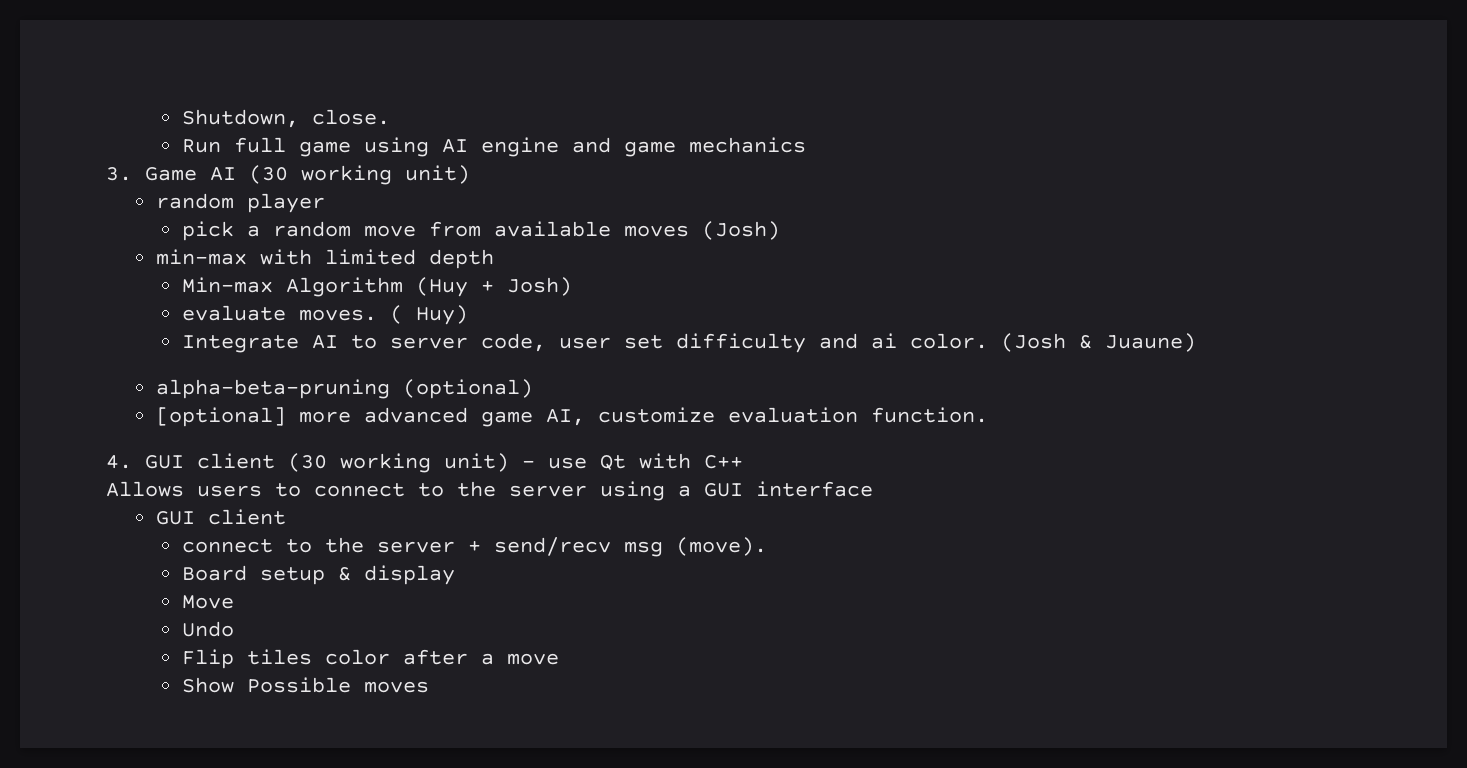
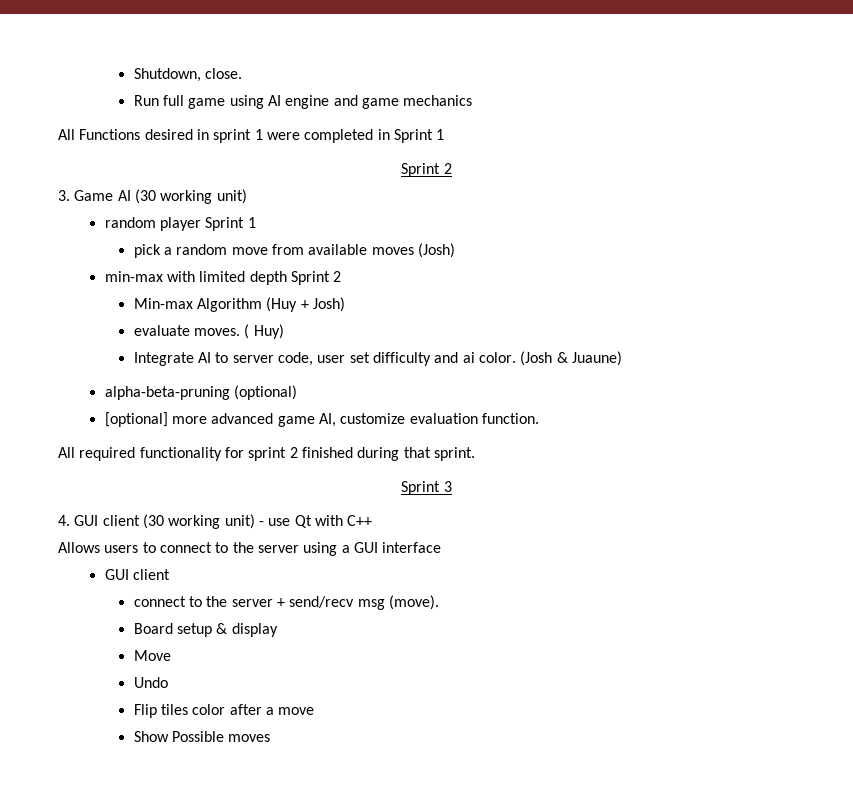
+ All Functions desired in sprint 1 were completed in Sprint 1
+ Sprint 2
- random player
+ random player Sprint 1
- min-max with limited depth
+ min-max with limited depth Sprint 2
+ All required functionality for sprint 2 finished during that sprint.
+ Sprint 3

